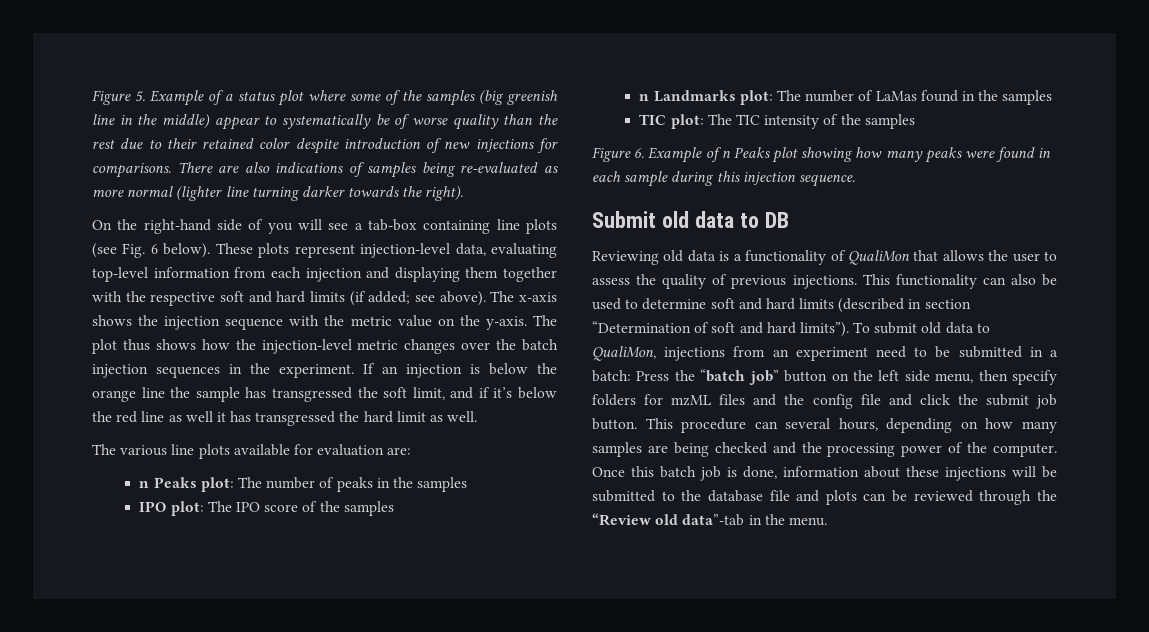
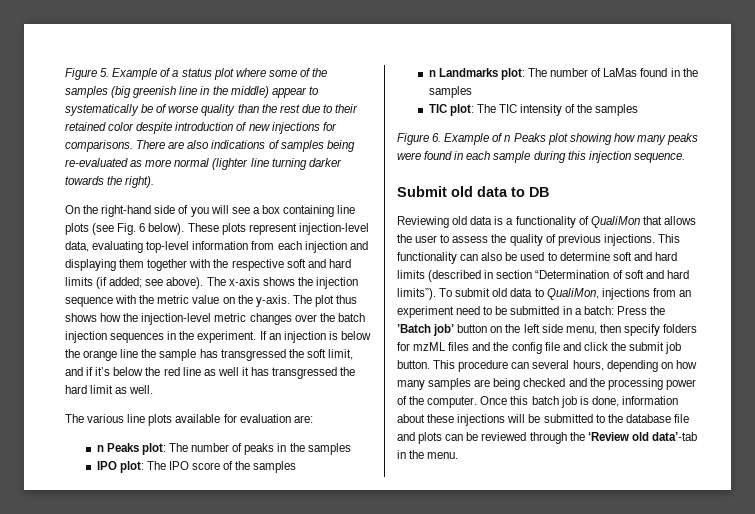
- On the right-hand side of you will see a tab-box containing line plots (see Fig. 6 below).
+ On the right-hand side of you will see a box containing line plots (see Fig. 6 below).
- To submit old data to QualiMon, injections from an experiment need to be submitted in a batch: Press the “batch job” button on the left side menu, then specify folders for mzML files and the config file and click the submit job button.
+ To submit old data to QualiMon, injections from an experiment need to be submitted in a batch: Press the ’Batch job’ button on the left side menu, then specify folders for mzML files and the config file and click the submit job button.
- Once this batch job is done, information about these injections will be submitted to the database file and plots can be reviewed through the “Review old data”-tab in the menu.
+ Once this batch job is done, information about these injections will be submitted to the database file and plots can be reviewed through the ‘Review old data’-tab in the menu.

